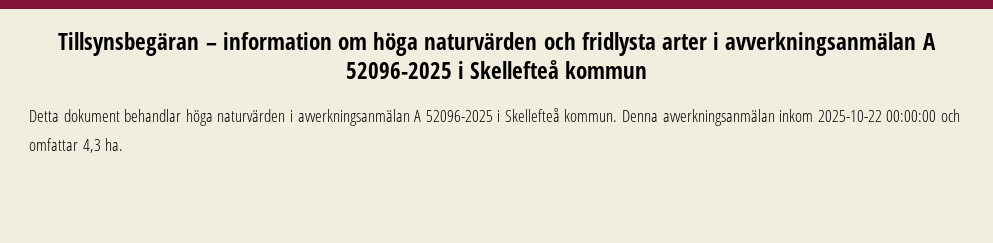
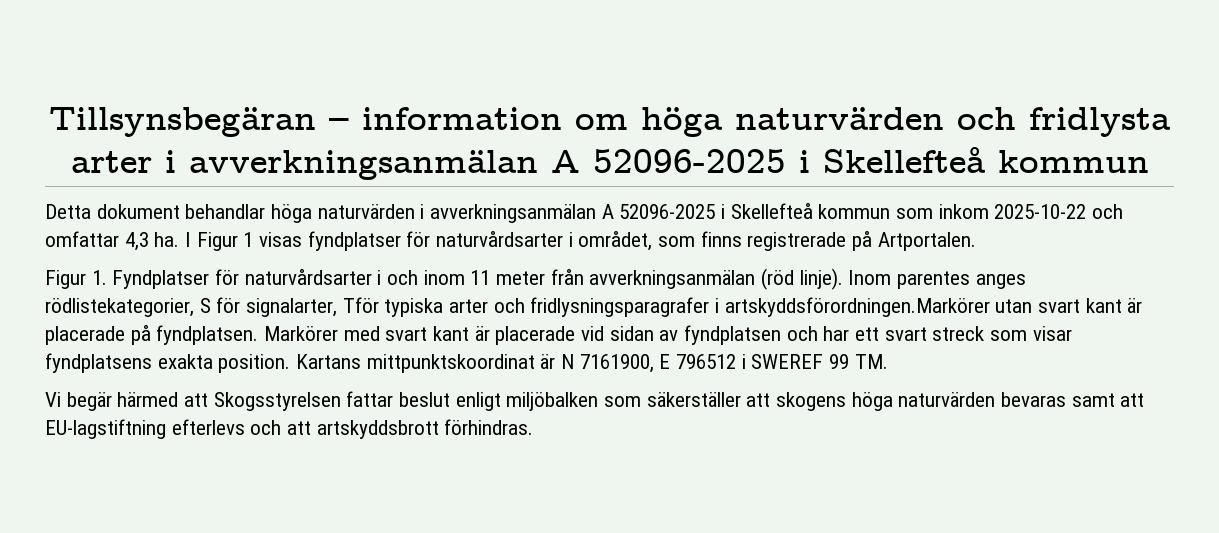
- Detta dokument behandlar höga naturvärden i avverkningsanmälan A 52096-2025 i Skellefteå kommun. Denna avverkningsanmälan inkom 2025-10-22 00:00:00 och omfattar 4,3 ha.
+ Detta dokument behandlar höga naturvärden i avverkningsanmälan A 52096-2025 i Skellefteå kommun som inkom 2025-10-22 och omfattar 4,3 ha.
+ I Figur 1 visas fyndplatser för naturvårdsarter i området, som finns registrerade på Artportalen.
+ Figur 1. Fyndplatser för naturvårdsarter i och inom 11 meter från avverkningsanmälan (röd linje). Inom parentes anges rödlistekategorier, S för signalarter, Tför typiska arter och fridlysningsparagrafer i artskyddsförordningen.Markörer utan svart kant är placerade på fyndplatsen. Markörer med svart kant är placerade vid sidan av fyndplatsen och har ett svart streck som visar fyndplatsens exakta position. Kartans mittpunktskoordinat är N 7161900, E 796512 i SWEREF 99 TM.
+ Vi begär härmed att Skogsstyrelsen fattar beslut enligt miljöbalken som säkerställer att skogens höga naturvärden bevaras samt att EU-lagstiftning efterlevs och att artskyddsbrott förhindras.

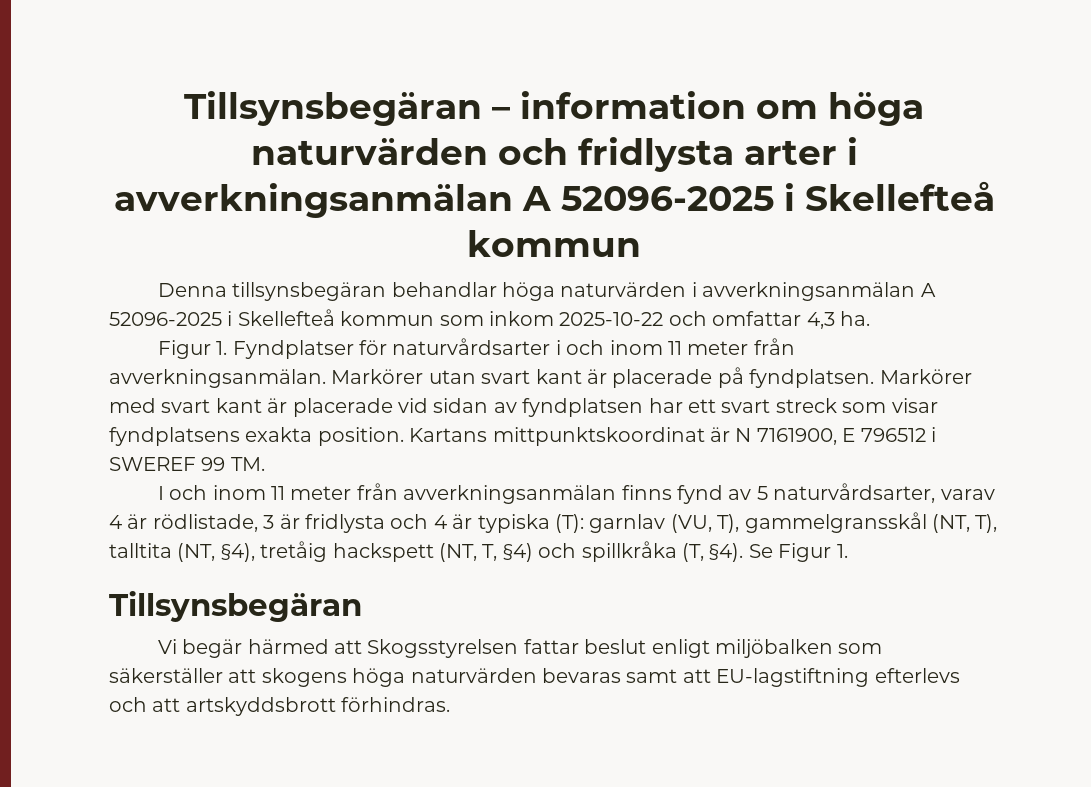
- Detta dokument behandlar höga naturvärden i avverkningsanmälan A 52096-2025 i Skellefteå kommun som inkom 2025-10-22 och omfattar 4,3 ha. I Figur 1 visas fyndplatser för naturvårdsarter i området, som finns registrerade på Artportalen.
+ Denna tillsynsbegäran behandlar höga naturvärden i avverkningsanmälan A 52096-2025 i Skellefteå kommun som inkom 2025-10-22 och omfattar 4,3 ha.
- Figur 1. Fyndplatser för naturvårdsarter i och inom 11 meter från avverkningsanmälan (röd linje). Inom parentes anges rödlistekategorier, S för signalarter, Tför typiska arter och fridlysningsparagrafer i artskyddsförordningen.Markörer utan svart kant är placerade på fyndplatsen.
+ Figur 1. Fyndplatser för naturvårdsarter i och inom 11 meter från avverkningsanmälan. Markörer utan svart kant är placerade på fyndplatsen.
- Markörer med svart kant är placerade vid sidan av fyndplatsen och har ett svart streck som visar fyndplatsens exakta position.
+ Markörer med svart kant är placerade vid sidan av fyndplatsen har ett svart streck som visar fyndplatsens exakta position.
+ I och inom 11 meter från avverkningsanmälan finns fynd av 5 naturvårdsarter, varav 4 är rödlistade, 3 är fridlysta och 4 är typiska (T): garnlav (VU, T), gammelgransskål (NT, T), talltita (NT, §4), tretåig hackspett (NT, T, §4) och spillkråka (T, §4). Se Figur 1.
+ Tillsynsbegäran

